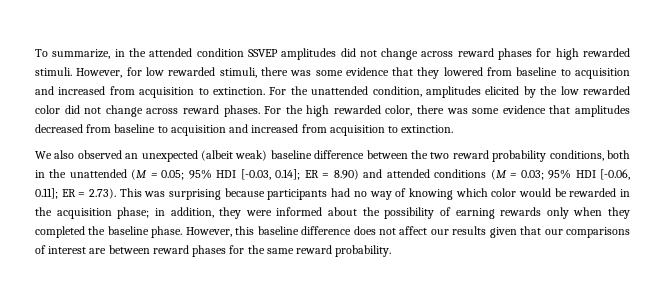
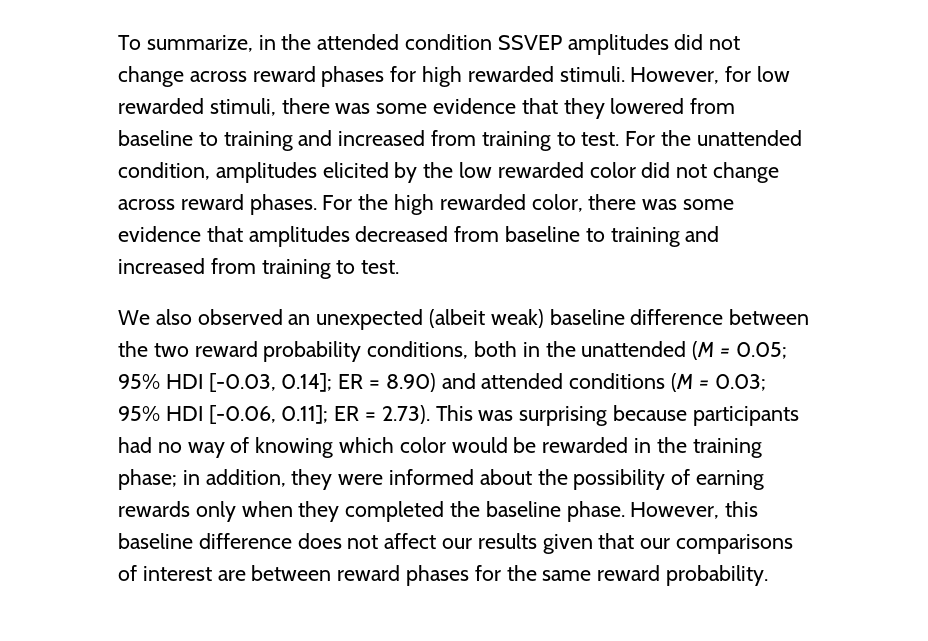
- However, for low rewarded stimuli, there was some evidence that they lowered from baseline to acquisition and increased from acquisition to extinction.
+ However, for low rewarded stimuli, there was some evidence that they lowered from baseline to training and increased from training to test.
- For the high rewarded color, there was some evidence that amplitudes decreased from baseline to acquisition and increased from acquisition to extinction.
+ For the high rewarded color, there was some evidence that amplitudes decreased from baseline to training and increased from training to test.
- ER = 2.73). This was surprising because participants had no way of knowing which color would be rewarded in the acquisition phase;
+ ER = 2.73). This was surprising because participants had no way of knowing which color would be rewarded in the training phase;

